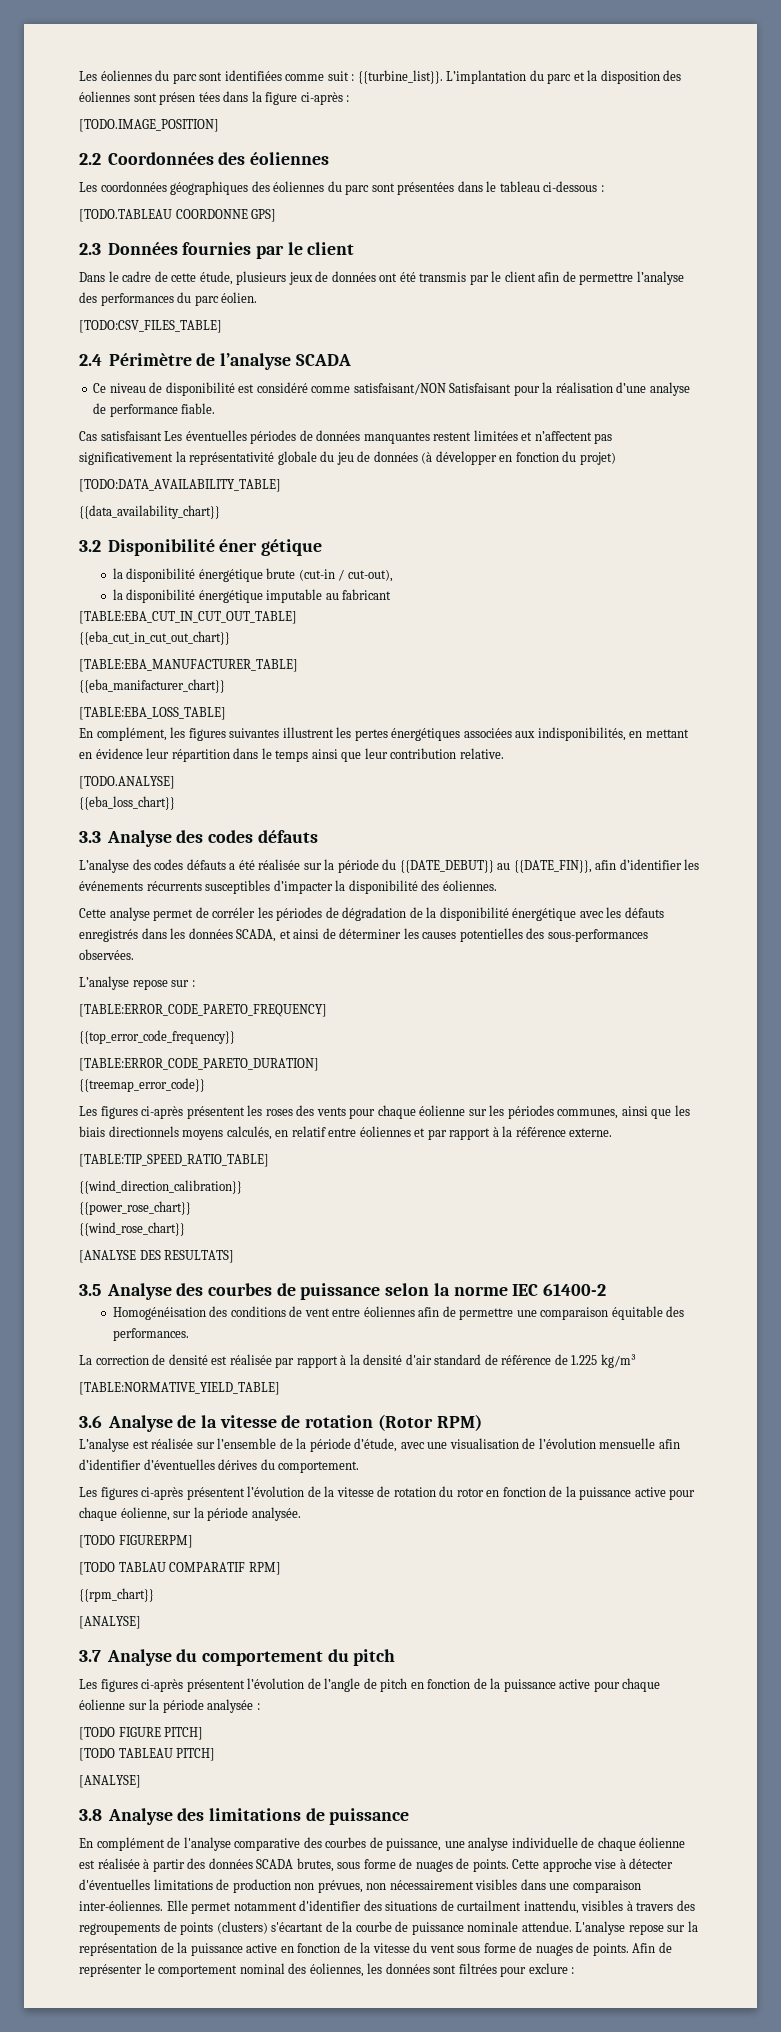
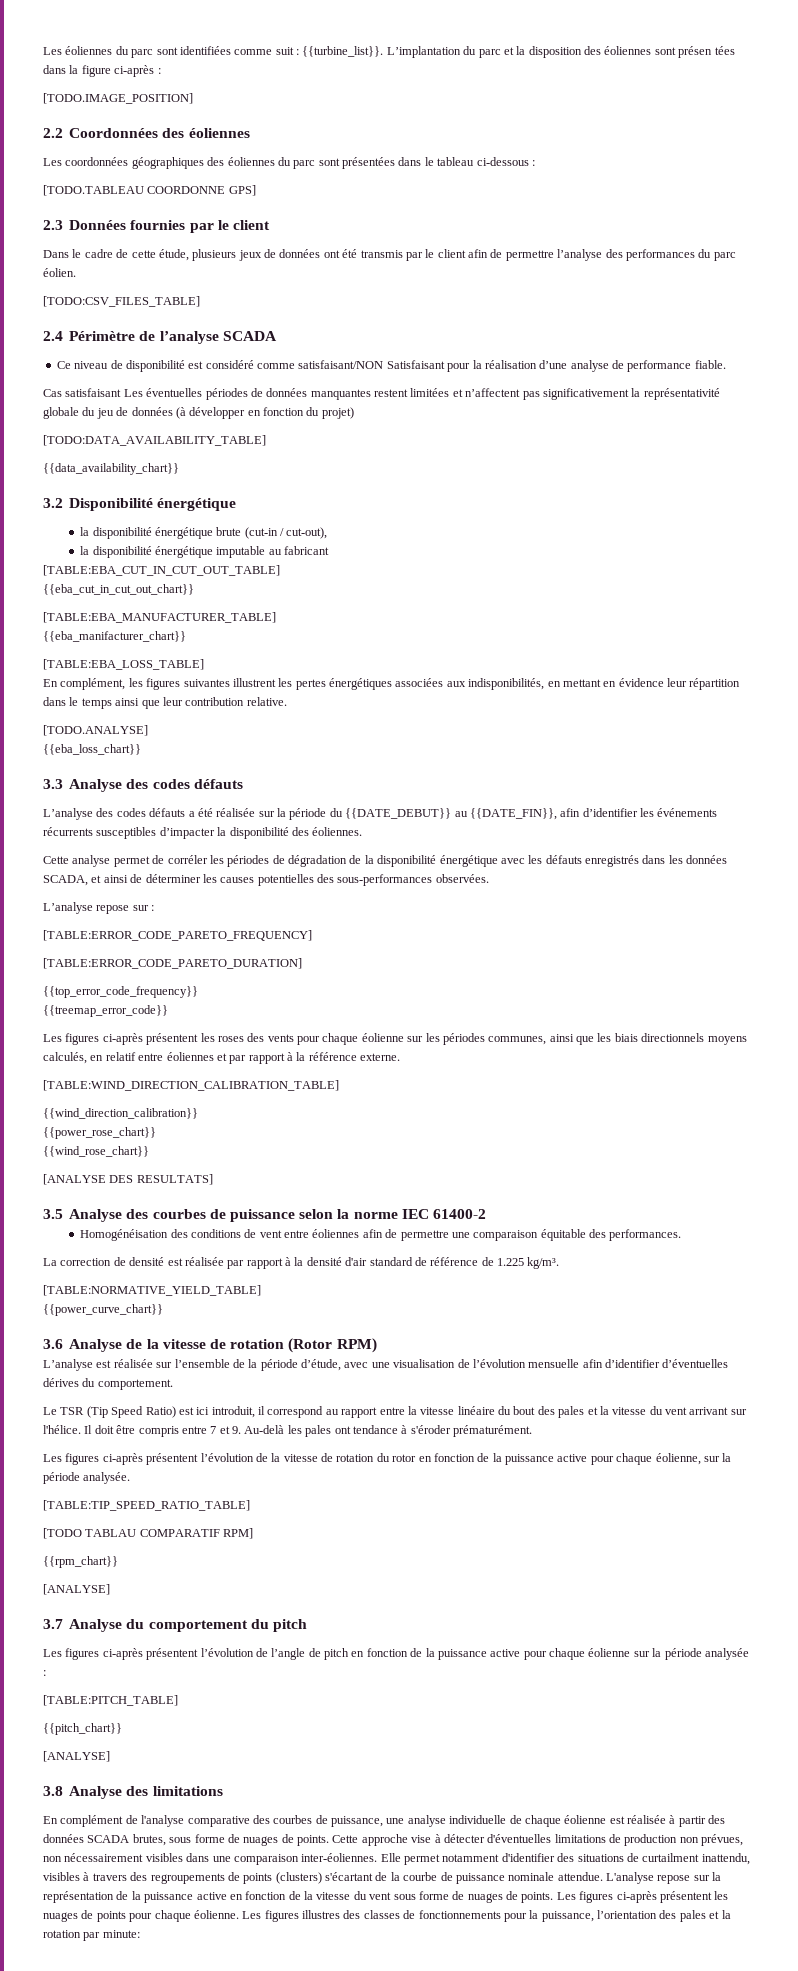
- 3.2 Disponibilité éner gétique
+ 3.2 Disponibilité énergétique
+ [TABLE:ERROR_CODE_PARETO_DURATION]
- [TABLE:ERROR_CODE_PARETO_DURATION]
- [TABLE:TIP_SPEED_RATIO_TABLE]
+ [TABLE:WIND_DIRECTION_CALIBRATION_TABLE]
- La correction de densité est réalisée par rapport à la densité d'air standard de référence de 1.225 kg/m³
+ La correction de densité est réalisée par rapport à la densité d'air standard de référence de 1.225 kg/m³.
+ {{power_curve_chart}}
+ Le TSR (Tip Speed Ratio) est ici introduit, il correspond au rapport entre la vitesse linéaire du bout des pales et la vitesse du vent arrivant sur l'hélice. Il doit être compris entre 7 et 9. Au-delà les pales ont tendance à s'éroder prématurément.
- [TODO FIGURERPM]
+ [TABLE:TIP_SPEED_RATIO_TABLE]
- [TODO FIGURE PITCH]
- [TODO TABLEAU PITCH]
+ [TABLE:PITCH_TABLE]
+ {{pitch_chart}}
- 3.8 Analyse des limitations de puissance
+ 3.8 Analyse des limitations
- Afin de représenter le comportement nominal des éoliennes, les données sont filtrées pour exclure :
+ Les figures ci-après présentent les nuages de points pour chaque éolienne. Les figures illustres des classes de fonctionnements pour la puissance, l’orientation des pales et la rotation par minute:

